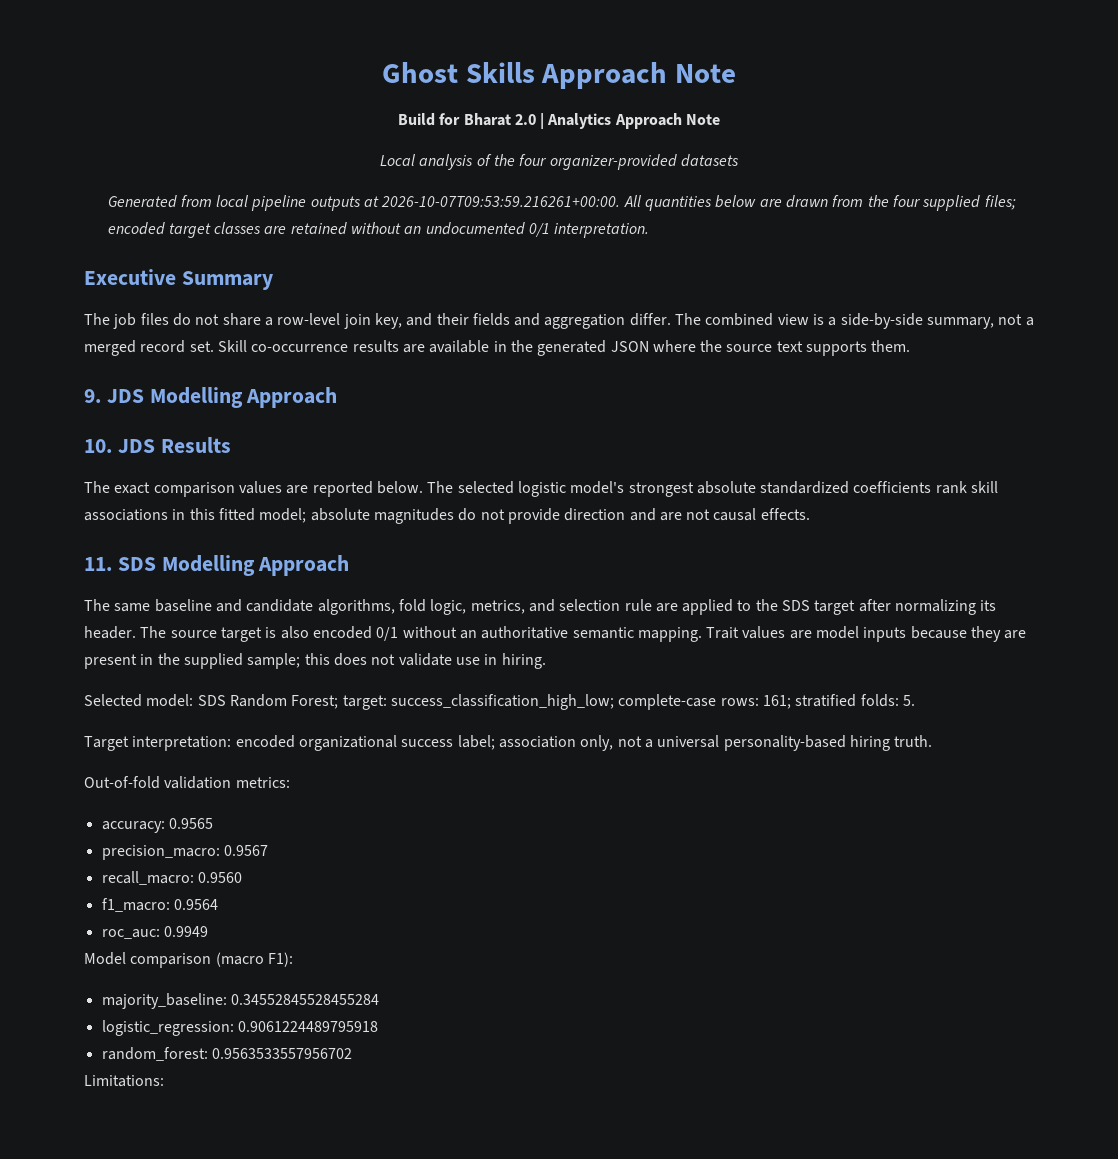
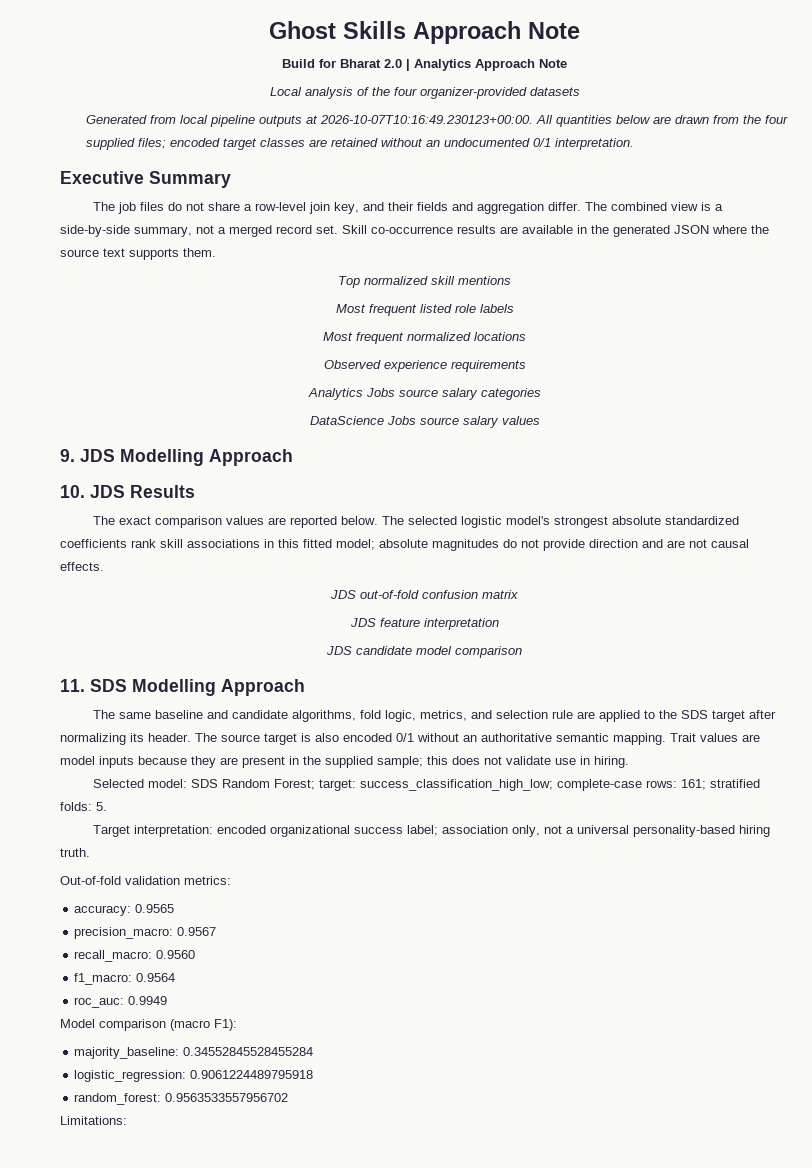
- Generated from local pipeline outputs at 2026-10-07T09:53:59.216261+00:00. All quantities below are drawn from the four supplied files; encoded target classes are retained without an undocumented 0/1 interpretation.
+ Generated from local pipeline outputs at 2026-10-07T10:16:49.230123+00:00. All quantities below are drawn from the four supplied files; encoded target classes are retained without an undocumented 0/1 interpretation.
+ Top normalized skill mentions
+ Most frequent listed role labels
+ Most frequent normalized locations
+ Observed experience requirements
+ Analytics Jobs source salary categories
+ DataScience Jobs source salary values
+ JDS out-of-fold confusion matrix
+ JDS feature interpretation
+ JDS candidate model comparison

